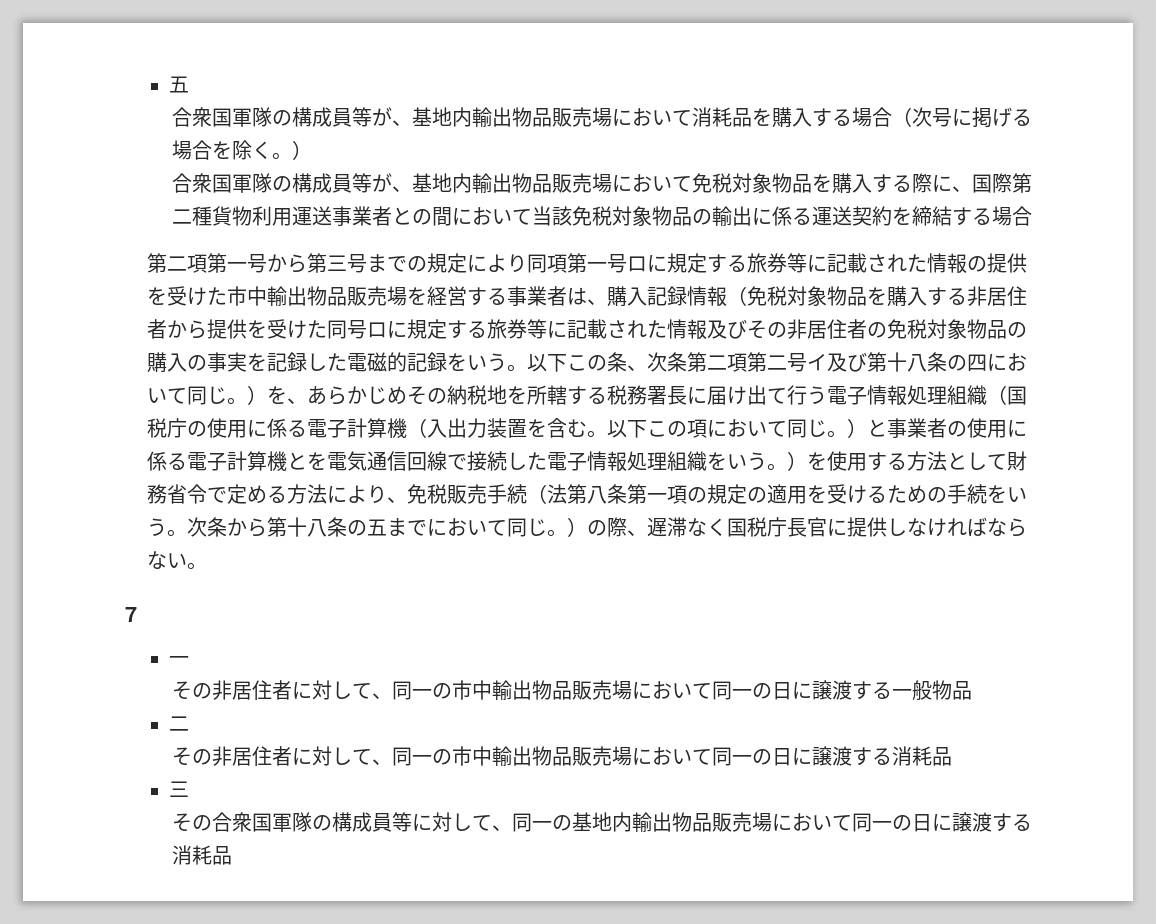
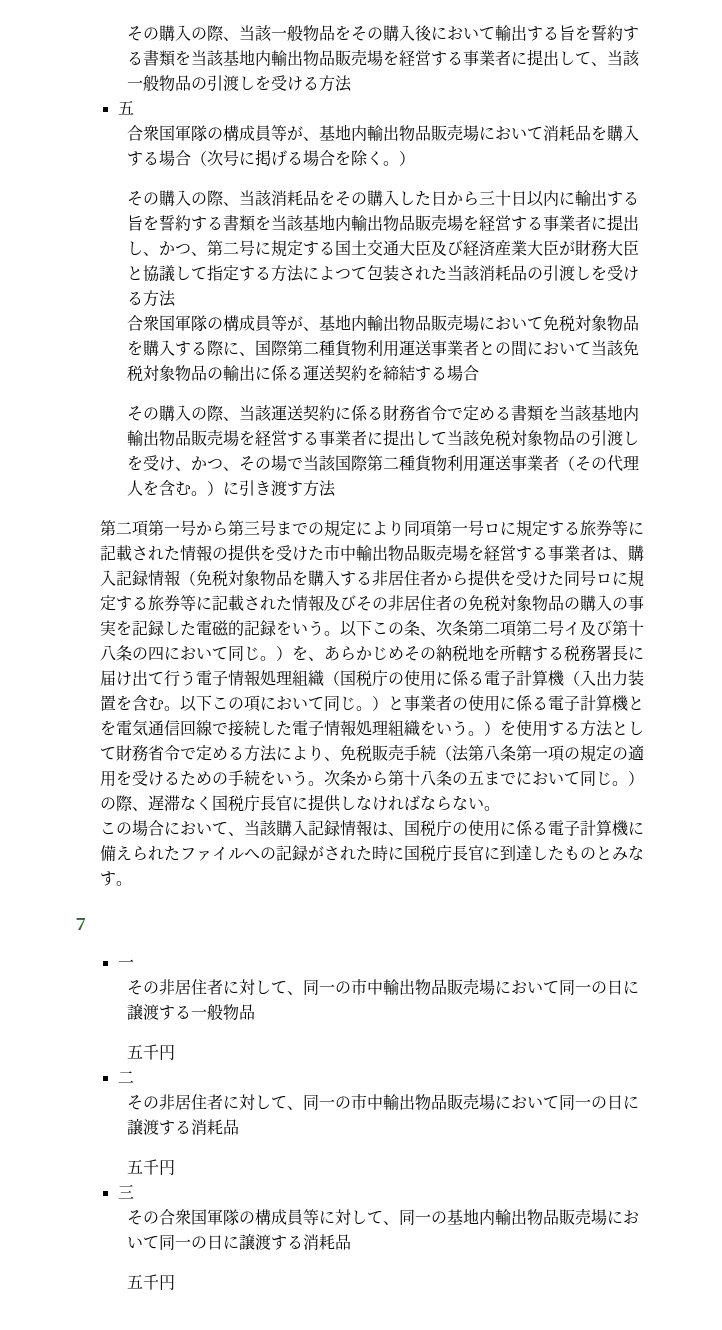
+ その購入の際、当該一般物品をその購入後において輸出する旨を誓約する書類を当該基地内輸出物品販売場を経営する事業者に提出して、当該一般物品の引渡しを受ける方法
+ その購入の際、当該消耗品をその購入した日から三十日以内に輸出する旨を誓約する書類を当該基地内輸出物品販売場を経営する事業者に提出し、かつ、第二号に規定する国土交通大臣及び経済産業大臣が財務大臣と協議して指定する方法によつて包装された当該消耗品の引渡しを受ける方法
+ その購入の際、当該運送契約に係る財務省令で定める書類を当該基地内輸出物品販売場を経営する事業者に提出して当該免税対象物品の引渡しを受け、かつ、その場で当該国際第二種貨物利用運送事業者（その代理人を含む。）に引き渡す方法
+ この場合において、当該購入記録情報は、国税庁の使用に係る電子計算機に備えられたファイルへの記録がされた時に国税庁長官に到達したものとみなす。
  その非居住者に対して、同一の市中輸出物品販売場において同一の日に譲渡する一般物品
+ 五千円
  その非居住者に対して、同一の市中輸出物品販売場において同一の日に譲渡する消耗品
+ 五千円
  その合衆国軍隊の構成員等に対して、同一の基地内輸出物品販売場において同一の日に譲渡する消耗品
+ 五千円

